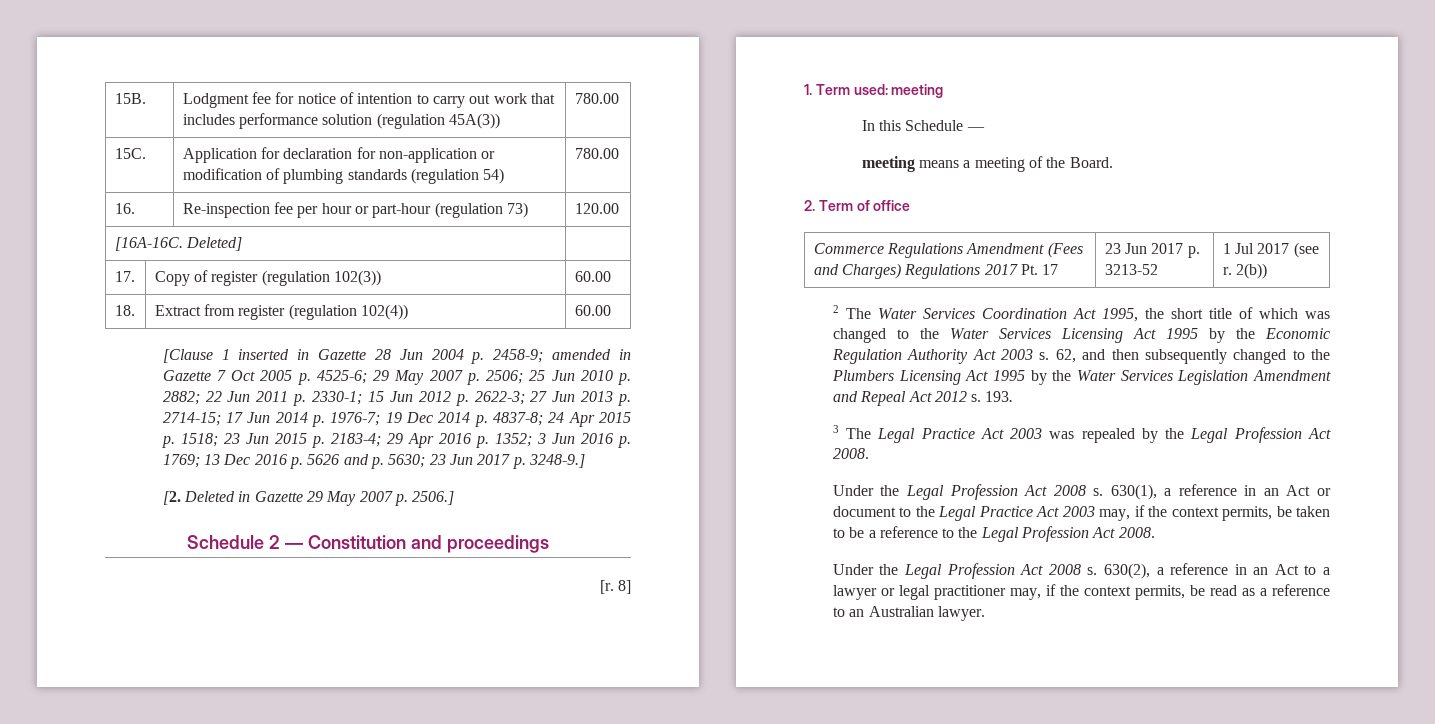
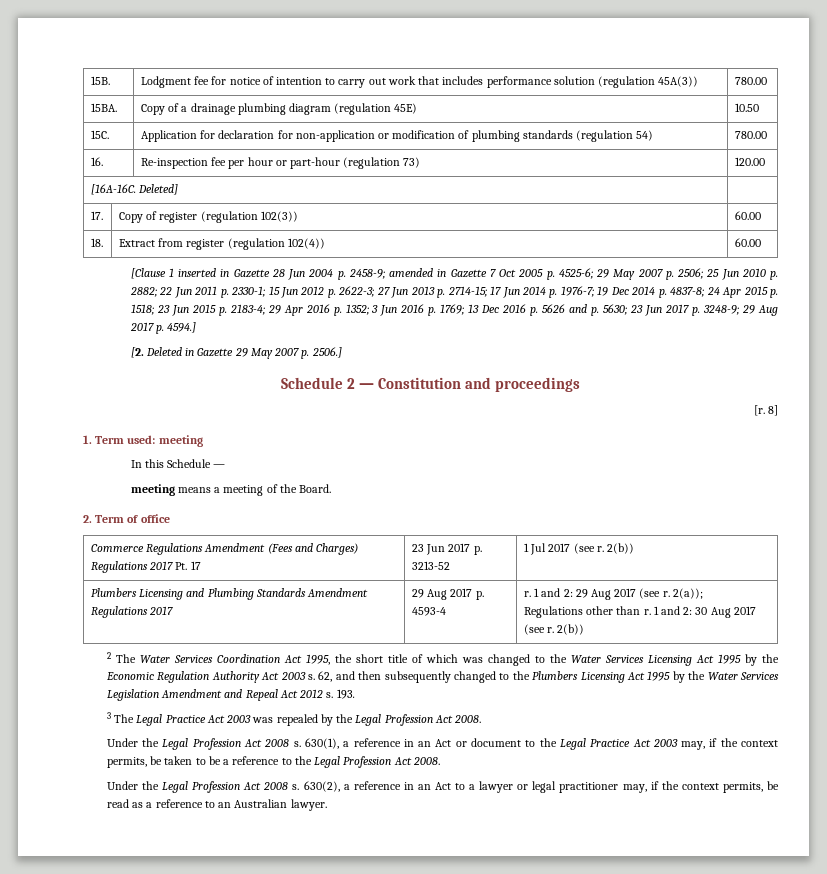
+ 15BA. | Copy of a drainage plumbing diagram (regulation 45E) | 10.50
- 23 Jun 2017 p. 3248-9.]
+ 23 Jun 2017 p. 3248-9; 29 Aug 2017 p. 4594.]
+ Plumbers Licensing and Plumbing Standards Amendment Regulations 2017 | 29 Aug 2017 p. 4593-4 | r. 1 and 2: 29 Aug 2017 (see r. 2(a));
+ Regulations other than r. 1 and 2: 30 Aug 2017 (see r. 2(b))

